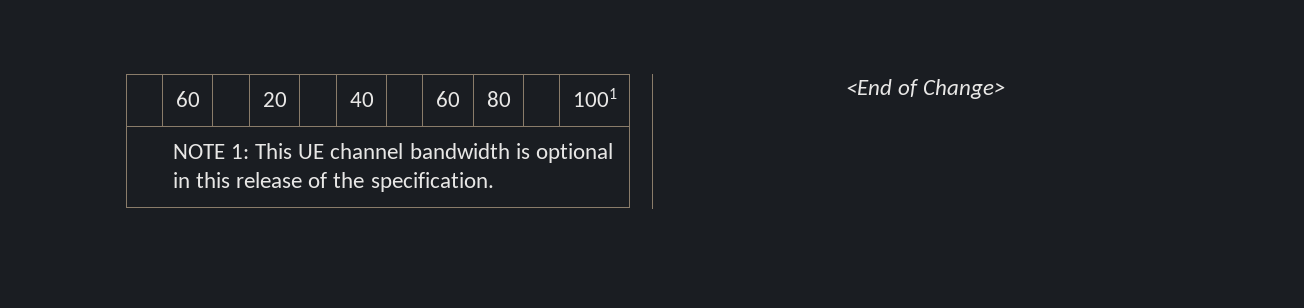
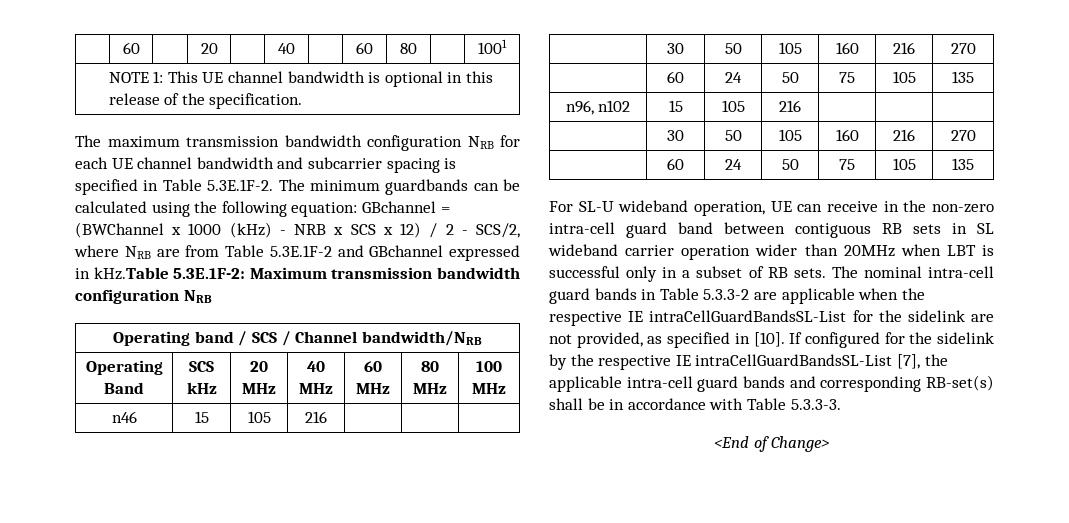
+ The maximum transmission bandwidth configuration NRB for each UE channel bandwidth and subcarrier spacing is specified in Table 5.3E.1F-2. The minimum guardbands can be calculated using the following equation: GBchannel = (BWChannel x 1000 (kHz) - NRB x SCS x 12) / 2 - SCS/2, where NRB are from Table 5.3E.1F-2 and GBchannel expressed in kHz.Table 5.3E.1F-2: Maximum transmission bandwidth configuration NRB
+ Operating band / SCS / Channel bandwidth/NRB
+ Operating Band | SCS kHz | 20 MHz | 40 MHz | 60 MHz | 80 MHz | 100 MHz
+ n46 | 15 | 105 | 216 | | |
+ | 30 | 50 | 105 | 160 | 216 | 270
+ | 60 | 24 | 50 | 75 | 105 | 135
+ n96, n102 | 15 | 105 | 216 | | |
+ | 30 | 50 | 105 | 160 | 216 | 270
+ | 60 | 24 | 50 | 75 | 105 | 135
+ For SL-U wideband operation, UE can receive in the non-zero intra-cell guard band between contiguous RB sets in SL wideband carrier operation wider than 20MHz when LBT is successful only in a subset of RB sets. The nominal intra-cell guard bands in Table 5.3.3-2 are applicable when the respective IE intraCellGuardBandsSL-List for the sidelink are not provided, as specified in [10]. If configured for the sidelink by the respective IE intraCellGuardBandsSL-List [7], the applicable intra-cell guard bands and corresponding RB-set(s) shall be in accordance with Table 5.3.3-3.

